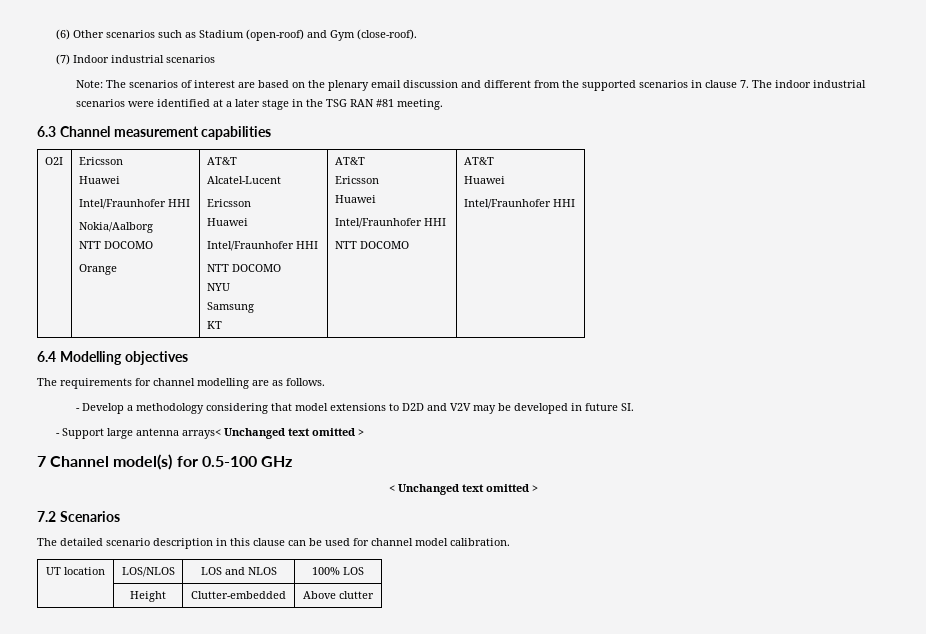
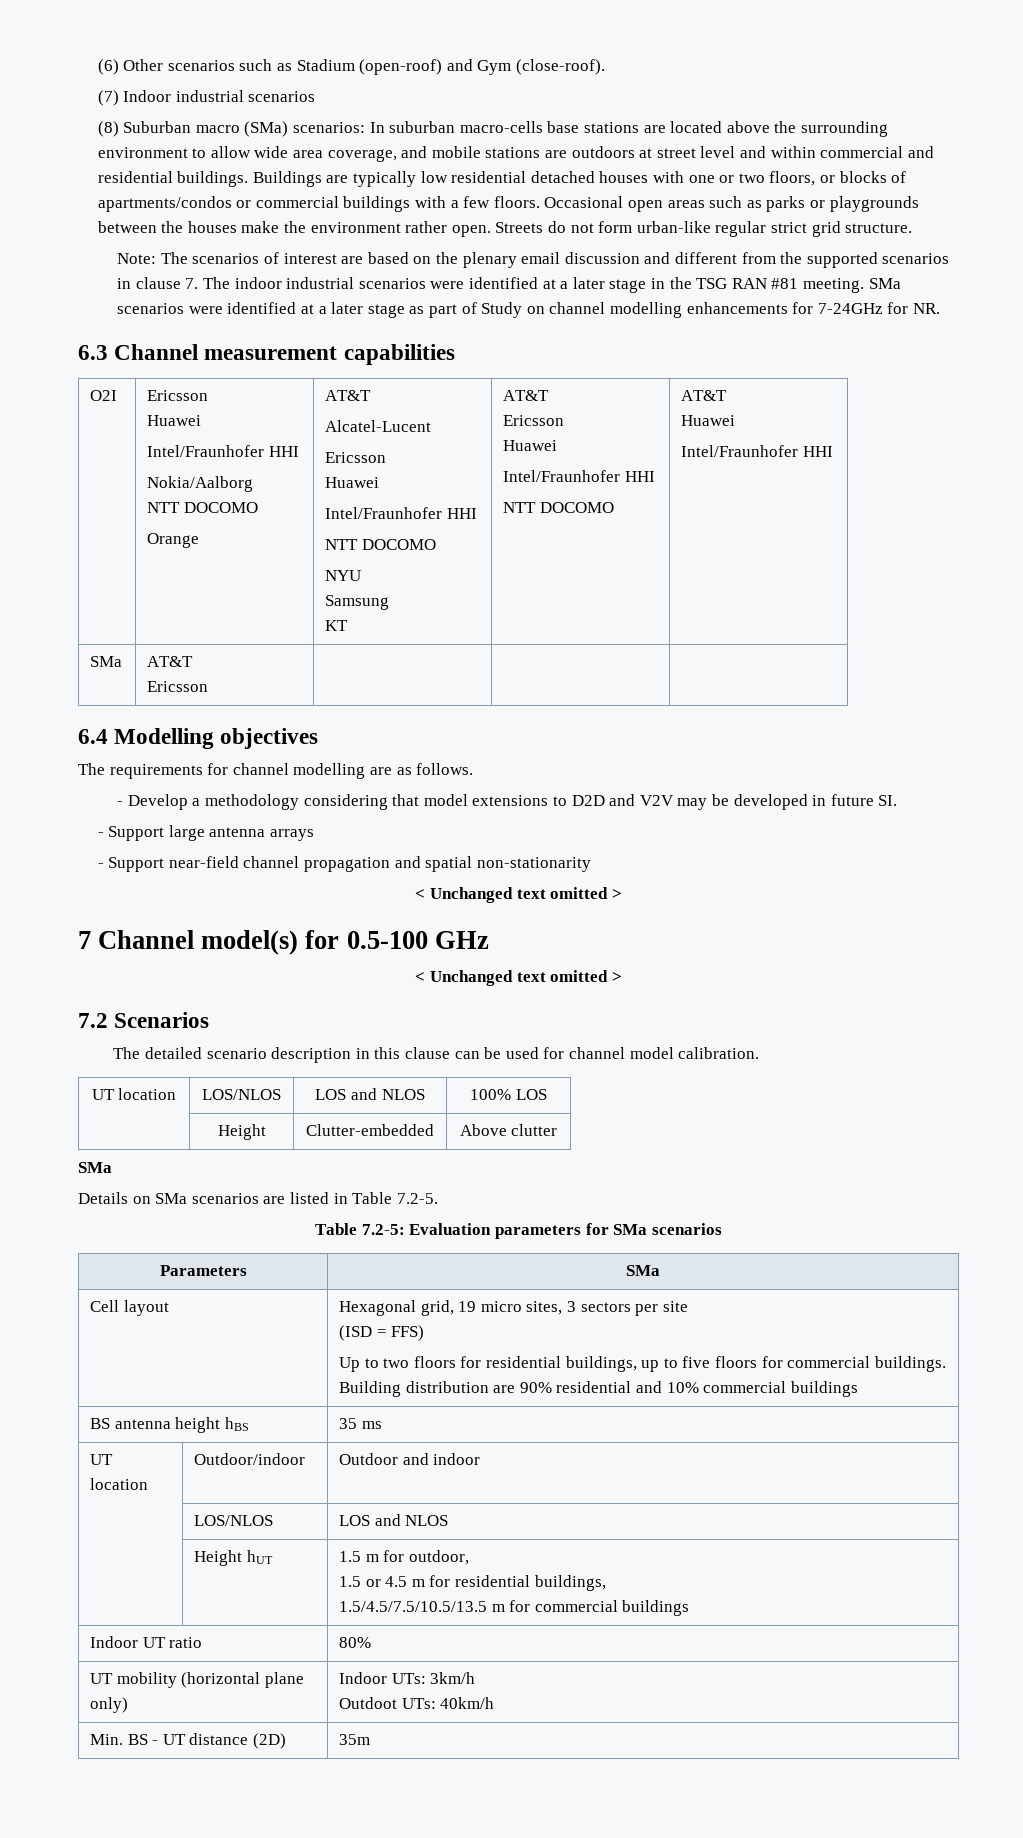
+ (8) Suburban macro (SMa) scenarios: In suburban macro-cells base stations are located above the surrounding environment to allow wide area coverage, and mobile stations are outdoors at street level and within commercial and residential buildings. Buildings are typically low residential detached houses with one or two floors, or blocks of apartments/condos or commercial buildings with a few floors. Occasional open areas such as parks or playgrounds between the houses make the environment rather open. Streets do not form urban-like regular strict grid structure.
+ SMa scenarios were identified at a later stage as part of Study on channel modelling enhancements for 7-24GHz for NR.
+ SMa | AT&T
+ Ericsson | | |
- - Support large antenna arrays< Unchanged text omitted >
+ - Support large antenna arrays
+ - Support near-field channel propagation and spatial non-stationarity
+ < Unchanged text omitted >
  | Height | Clutter-embedded | Above clutter
+ SMa
+ Details on SMa scenarios are listed in Table 7.2-5.
+ Table 7.2-5: Evaluation parameters for SMa scenarios
+ Parameters | SMa
+ Cell layout | Hexagonal grid, 19 micro sites, 3 sectors per site
+ (ISD = FFS)
+ Up to two floors for residential buildings, up to five floors for commercial buildings. Building distribution are 90% residential and 10% commercial buildings
+ BS antenna height hBS | 35 ms
+ UT location | Outdoor/indoor | Outdoor and indoor
+ | LOS/NLOS | LOS and NLOS
+ | Height hUT | 1.5 m for outdoor,
+ 1.5 or 4.5 m for residential buildings,
+ 1.5/4.5/7.5/10.5/13.5 m for commercial buildings
+ Indoor UT ratio | 80%
+ UT mobility (horizontal plane only) | Indoor UTs: 3km/h
+ Outdoot UTs: 40km/h
+ Min. BS - UT distance (2D) | 35m

